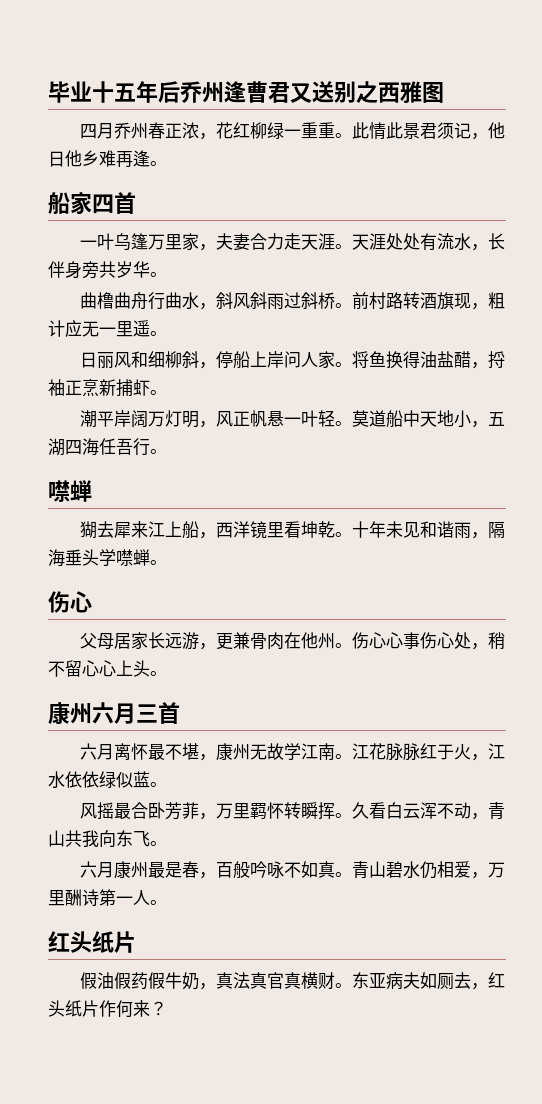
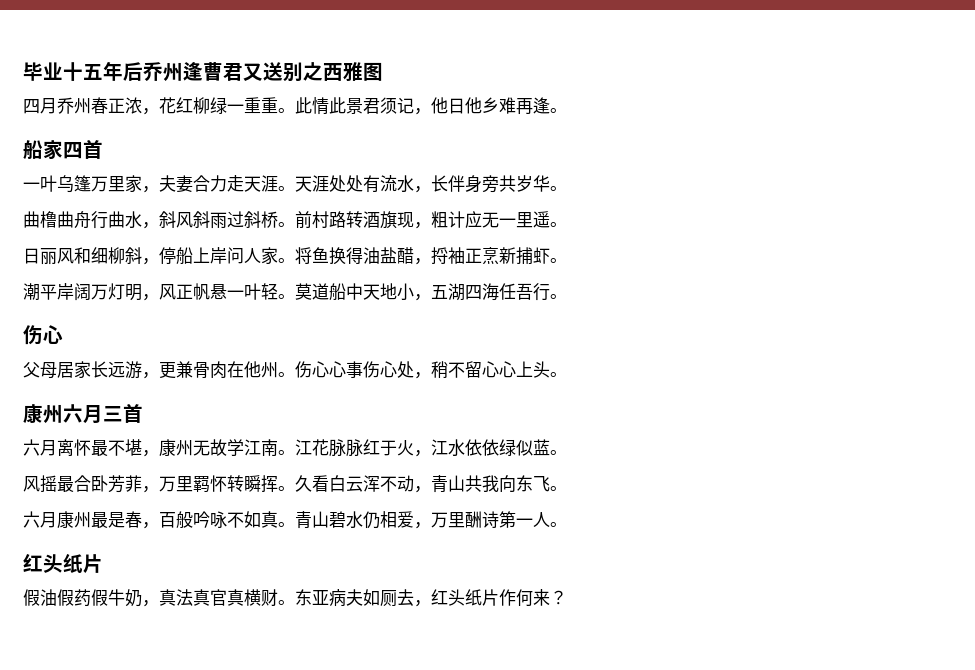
  莫道船中天地小，五湖四海任吾行。
- 噤蝉
- 猢去犀来江上船，西洋镜里看坤乾。十年未见和谐雨，隔海垂头学噤蝉。

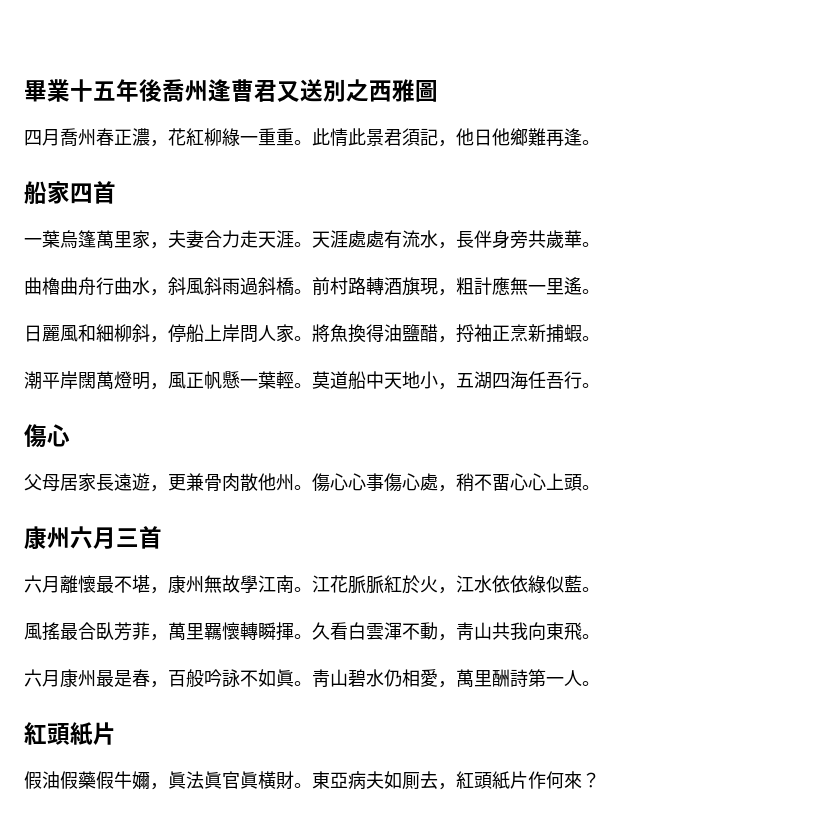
- 毕业十五年后乔州逢曹君又送别之西雅图
+ 畢業十五年後喬州逢曹君又送別之西雅圖
- 四月乔州春正浓，花红柳绿一重重。
+ 四月喬州春正濃，花紅柳綠一重重。
- 此情此景君须记，他日他乡难再逢。
+ 此情此景君須記，他日他鄉難再逢。
- 一叶乌篷万里家，夫妻合力走天涯。
+ 一葉烏篷萬里家，夫妻合力走天涯。
- 天涯处处有流水，长伴身旁共岁华。
+ 天涯處處有流水，長伴身旁共歲華。
- 曲橹曲舟行曲水，斜风斜雨过斜桥。前村路转酒旗现，粗计应无一里遥。
+ 曲櫓曲舟行曲水，斜風斜雨過斜橋。前村路轉酒旗現，粗計應無一里遙。
- 日丽风和细柳斜，停船上岸问人家。将鱼换得油盐醋，捋袖正烹新捕虾。
+ 日麗風和細柳斜，停船上岸問人家。將魚換得油鹽醋，捋袖正烹新捕蝦。
- 潮平岸阔万灯明，风正帆悬一叶轻。
+ 潮平岸闊萬燈明，風正帆懸一葉輕。
  莫道船中天地小，五湖四海任吾行。
- 伤心
+ 傷心
- 父母居家长远游，更兼骨肉在他州。伤心心事伤心处，稍不留心心上头。
+ 父母居家長遠遊，更兼骨肉散他州。傷心心事傷心處，稍不畱心心上頭。
- 六月离怀最不堪，康州无故学江南。
+ 六月離懷最不堪，康州無故學江南。
- 江花脉脉红于火，江水依依绿似蓝。
- 风摇最合卧芳菲，万里羁怀转瞬挥。久看白云浑不动，青山共我向东飞。
+ 江花脈脈紅於火，江水依依綠似藍。
+ 風搖最合臥芳菲，萬里羈懷轉瞬揮。久看白雲渾不動，靑山共我向東飛。
- 六月康州最是春，百般吟咏不如真。青山碧水仍相爱，万里酬诗第一人。
- 红头纸片
+ 六月康州最是春，百般吟詠不如眞。靑山碧水仍相愛，萬里酬詩第一人。
+ 紅頭紙片
- 假油假药假牛奶，真法真官真横财。东亚病夫如厕去，红头纸片作何来？
+ 假油假藥假牛嬭，眞法眞官眞橫財。東亞病夫如厠去，紅頭紙片作何來？

